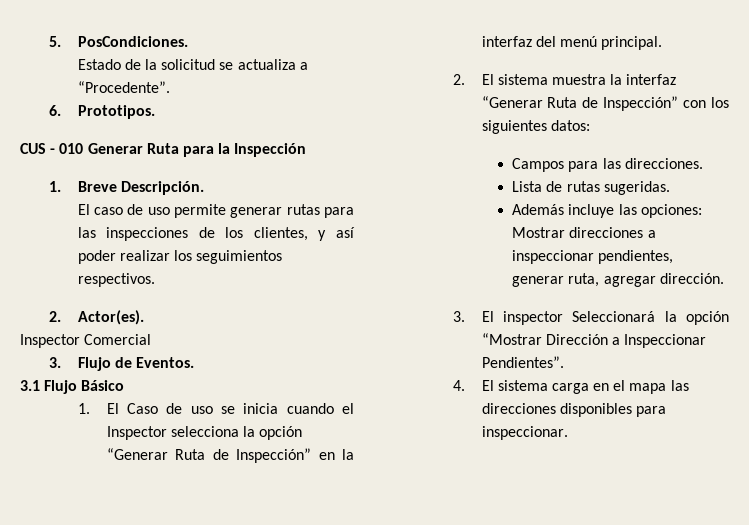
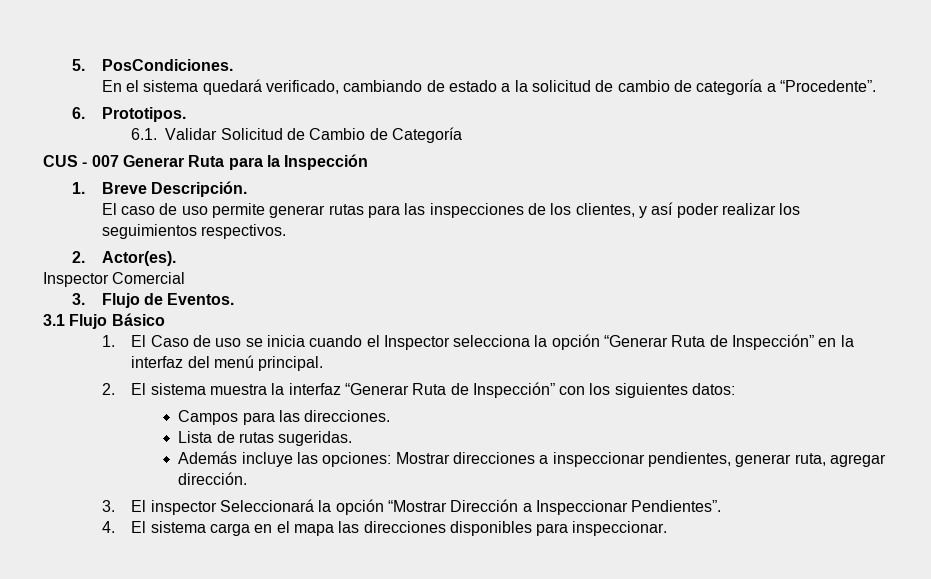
- Estado de la solicitud se actualiza a “Procedente”.
+ En el sistema quedará verificado, cambiando de estado a la solicitud de cambio de categoría a “Procedente”.
  6. Prototipos.
+ 6.1. Validar Solicitud de Cambio de Categoría
- CUS - 010 Generar Ruta para la Inspección
+ CUS - 007 Generar Ruta para la Inspección

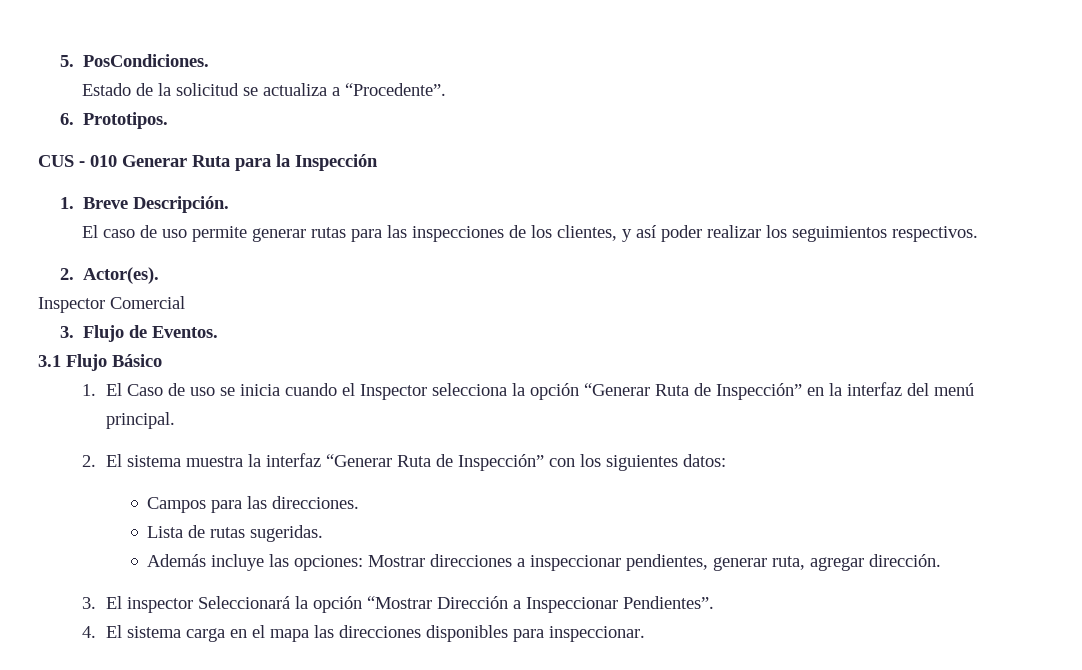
- En el sistema quedará verificado, cambiando de estado a la solicitud de cambio de categoría a “Procedente”.
+ Estado de la solicitud se actualiza a “Procedente”.
  6. Prototipos.
- 6.1. Validar Solicitud de Cambio de Categoría
- CUS - 007 Generar Ruta para la Inspección
+ CUS - 010 Generar Ruta para la Inspección

